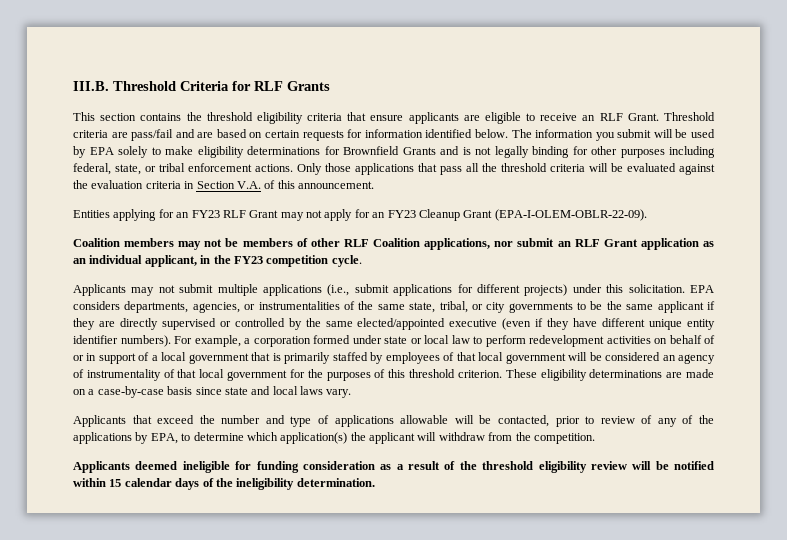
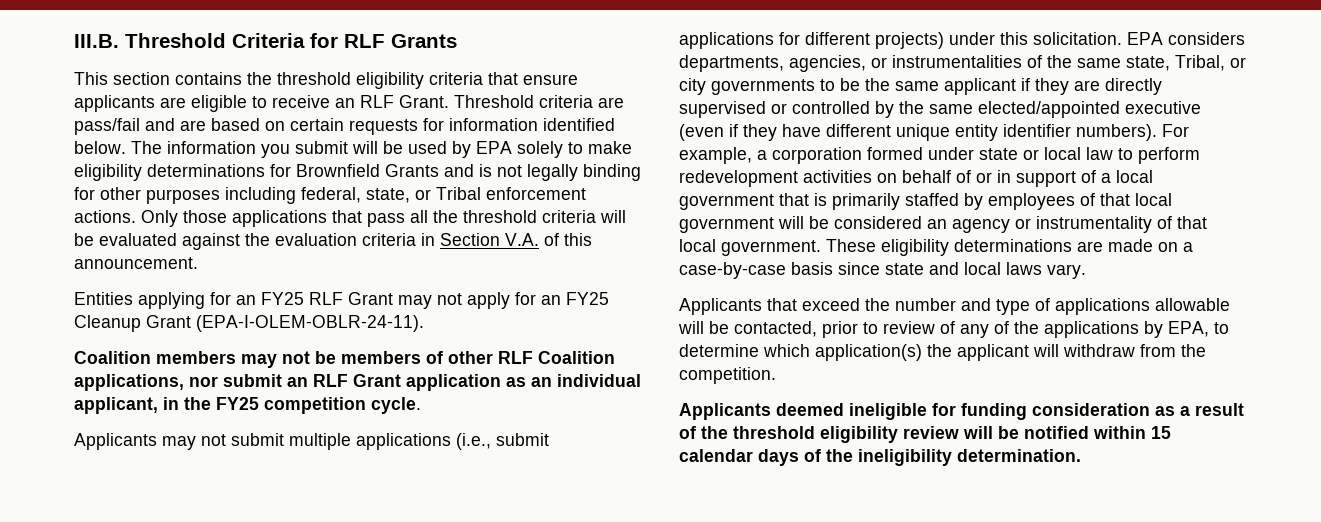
- The information you submit will be used by EPA solely to make eligibility determinations for Brownfield Grants and is not legally binding for other purposes including federal, state, or tribal enforcement actions.
+ The information you submit will be used by EPA solely to make eligibility determinations for Brownfield Grants and is not legally binding for other purposes including federal, state, or Tribal enforcement actions.
- Entities applying for an FY23 RLF Grant may not apply for an FY23 Cleanup Grant (EPA-I-OLEM-OBLR-22-09).
+ Entities applying for an FY25 RLF Grant may not apply for an FY25 Cleanup Grant (EPA-I-OLEM-OBLR-24-11).
- Coalition members may not be members of other RLF Coalition applications, nor submit an RLF Grant application as an individual applicant, in the FY23 competition cycle.
+ Coalition members may not be members of other RLF Coalition applications, nor submit an RLF Grant application as an individual applicant, in the FY25 competition cycle.
- EPA considers departments, agencies, or instrumentalities of the same state, tribal, or city governments to be the same applicant if they are directly supervised or controlled by the same elected/appointed executive (even if they have different unique entity identifier numbers).
+ EPA considers departments, agencies, or instrumentalities of the same state, Tribal, or city governments to be the same applicant if they are directly supervised or controlled by the same elected/appointed executive (even if they have different unique entity identifier numbers).
- For example, a corporation formed under state or local law to perform redevelopment activities on behalf of or in support of a local government that is primarily staffed by employees of that local government will be considered an agency of instrumentality of that local government for the purposes of this threshold criterion.
+ For example, a corporation formed under state or local law to perform redevelopment activities on behalf of or in support of a local government that is primarily staffed by employees of that local government will be considered an agency or instrumentality of that local government.

